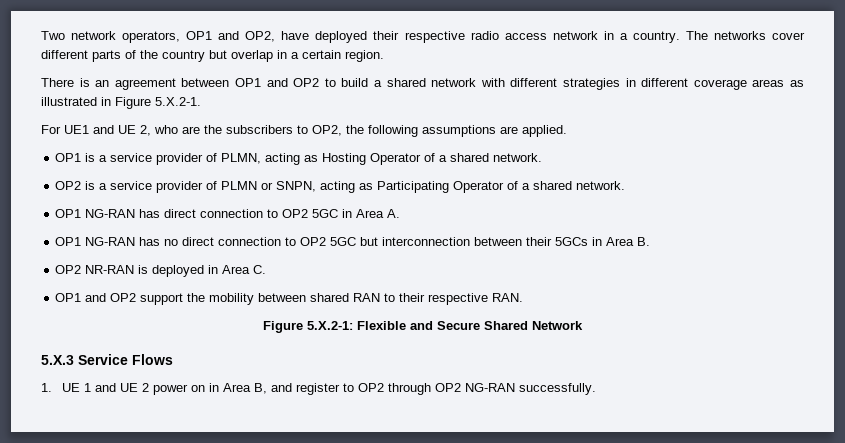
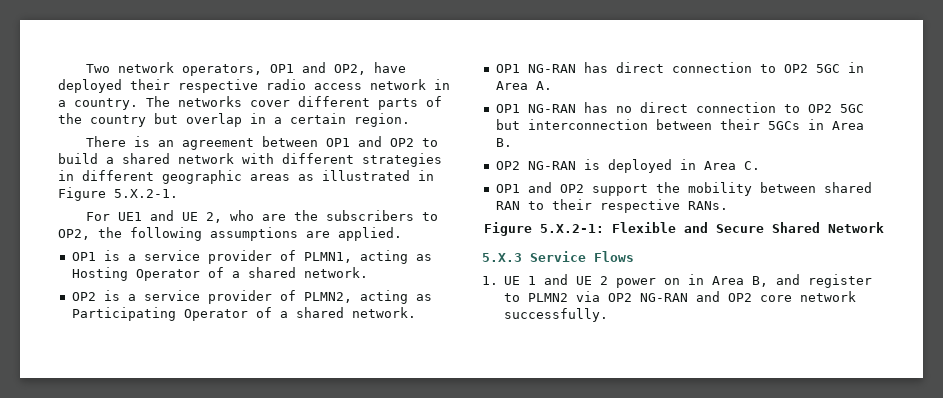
- There is an agreement between OP1 and OP2 to build a shared network with different strategies in different coverage areas as illustrated in Figure 5.X.2-1.
+ There is an agreement between OP1 and OP2 to build a shared network with different strategies in different geographic areas as illustrated in Figure 5.X.2-1.
- OP1 is a service provider of PLMN, acting as Hosting Operator of a shared network.
+ OP1 is a service provider of PLMN1, acting as Hosting Operator of a shared network.
- OP2 is a service provider of PLMN or SNPN, acting as Participating Operator of a shared network.
+ OP2 is a service provider of PLMN2, acting as Participating Operator of a shared network.
- OP2 NR-RAN is deployed in Area C.
+ OP2 NG-RAN is deployed in Area C.
- OP1 and OP2 support the mobility between shared RAN to their respective RAN.
+ OP1 and OP2 support the mobility between shared RAN to their respective RANs.
- 1. UE 1 and UE 2 power on in Area B, and register to OP2 through OP2 NG-RAN successfully.
+ 1. UE 1 and UE 2 power on in Area B, and register to PLMN2 via OP2 NG-RAN and OP2 core network successfully.

